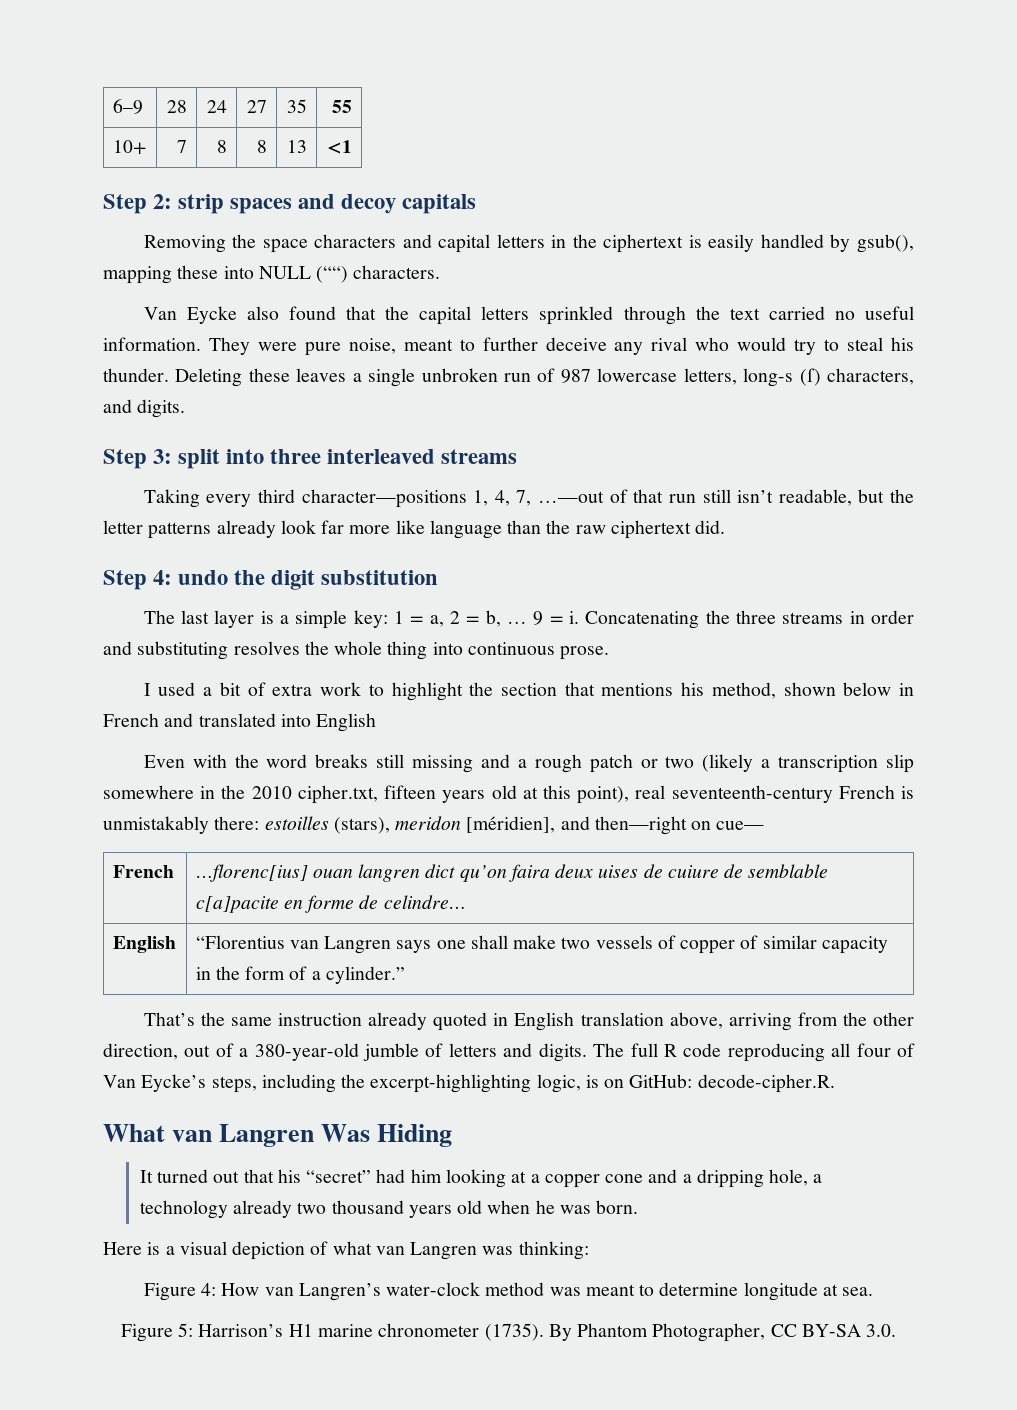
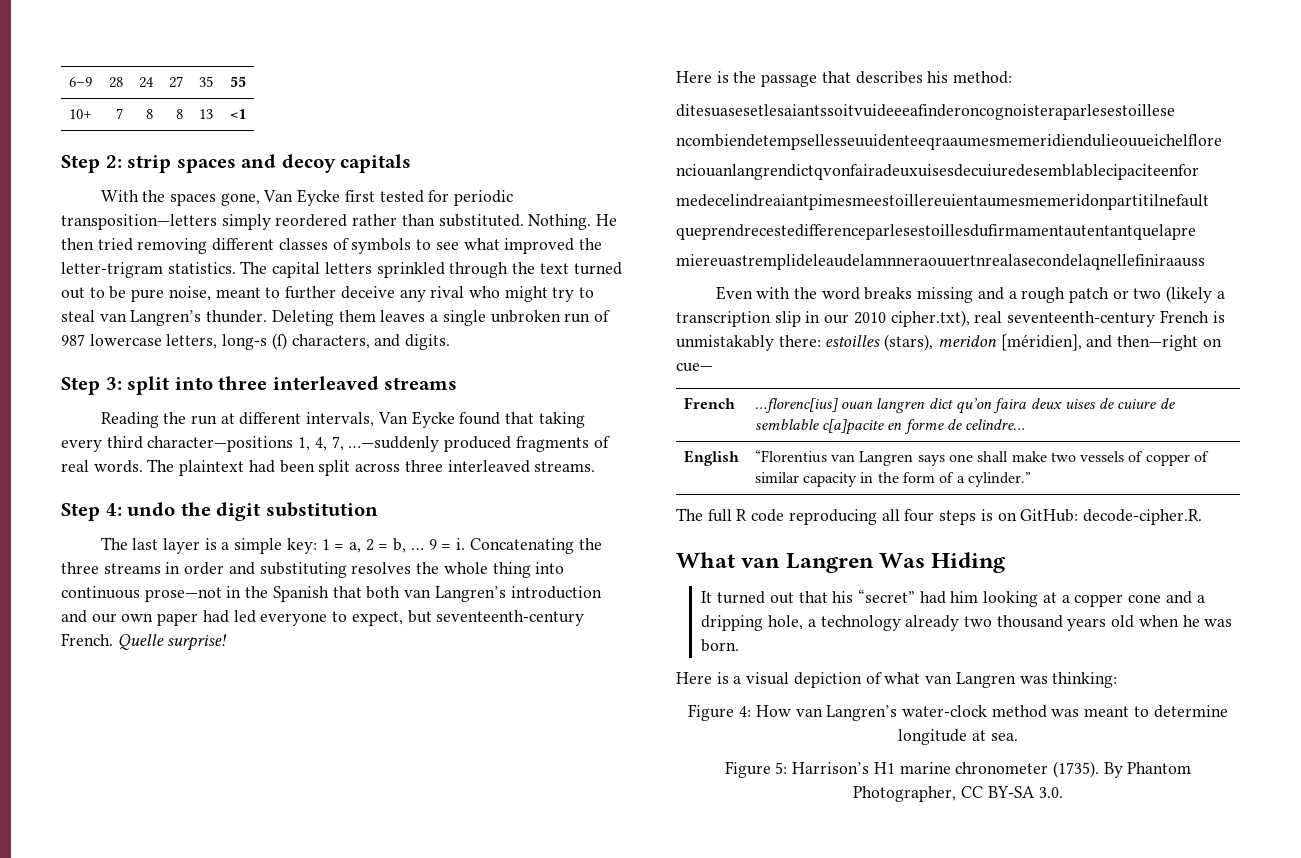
- Removing the space characters and capital letters in the ciphertext is easily handled by gsub(), mapping these into NULL (““) characters.
- Van Eycke also found that the capital letters sprinkled through the text carried no useful information. They were pure noise, meant to further deceive any rival who would try to steal his thunder.
+ With the spaces gone, Van Eycke first tested for periodic transposition—letters simply reordered rather than substituted. Nothing. He then tried removing different classes of symbols to see what improved the letter-trigram statistics. The capital letters sprinkled through the text turned out to be pure noise, meant to further deceive any rival who might try to steal van Langren’s thunder.
- Deleting these leaves a single unbroken run of 987 lowercase letters, long-s (ſ) characters, and digits.
+ Deleting them leaves a single unbroken run of 987 lowercase letters, long-s (ſ) characters, and digits.
- Taking every third character—positions 1, 4, 7, …—out of that run still isn’t readable, but the letter patterns already look far more like language than the raw ciphertext did.
+ Reading the run at different intervals, Van Eycke found that taking every third character—positions 1, 4, 7, …—suddenly produced fragments of real words. The plaintext had been split across three interleaved streams.
- Concatenating the three streams in order and substituting resolves the whole thing into continuous prose.
- I used a bit of extra work to highlight the section that mentions his method, shown below in French and translated into English
+ Concatenating the three streams in order and substituting resolves the whole thing into continuous prose—not in the Spanish that both van Langren’s introduction and our own paper had led everyone to expect, but seventeenth-century French. Quelle surprise!
+ Here is the passage that describes his method:
+ ditesuasesetlesaiantssoitvuideeeafinderoncognoisteraparlesestoillese
+ ncombiendetempsellesseuuidenteeqraaumesmemeridiendulieouueichelflore
+ nciouanlangrendictqvonfairadeuxuisesdecuiuredesemblablecipaciteenfor
+ medecelindreaiantpimesmeestoillereuientaumesmemeridonpartitilnefault
+ queprendrecestedifferenceparlesestoillesdufirmamentautentantquelapre
+ miereuastremplideleaudelamnneraouuertnrealasecondelaqnellefiniraauss
- Even with the word breaks still missing and a rough patch or two (likely a transcription slip somewhere in the 2010 cipher.txt, fifteen years old at this point), real seventeenth-century French is unmistakably there: estoilles (stars), meridon [méridien], and then—right on cue—
+ Even with the word breaks missing and a rough patch or two (likely a transcription slip in our 2010 cipher.txt), real seventeenth-century French is unmistakably there: estoilles (stars), meridon [méridien], and then—right on cue—
- That’s the same instruction already quoted in English translation above, arriving from the other direction, out of a 380-year-old jumble of letters and digits. The full R code reproducing all four of Van Eycke’s steps, including the excerpt-highlighting logic, is on GitHub: decode-cipher.R.
+ The full R code reproducing all four steps is on GitHub: decode-cipher.R.

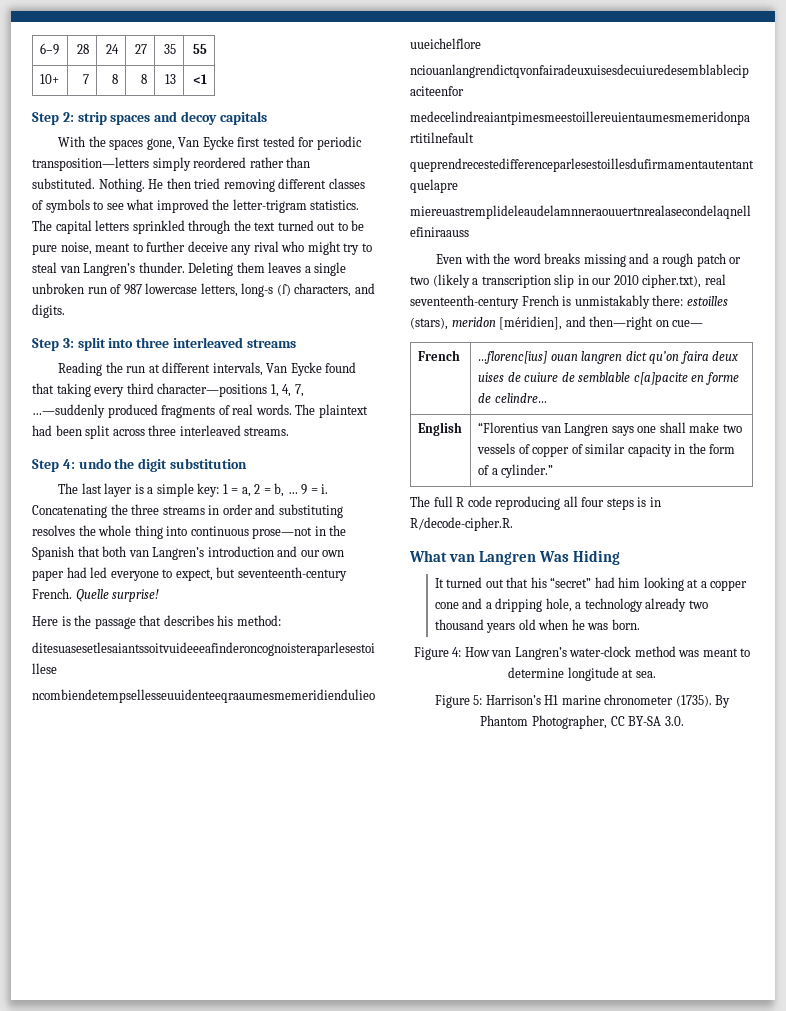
- The full R code reproducing all four steps is on GitHub: decode-cipher.R.
+ The full R code reproducing all four steps is in R/decode-cipher.R.
- Here is a visual depiction of what van Langren was thinking:

